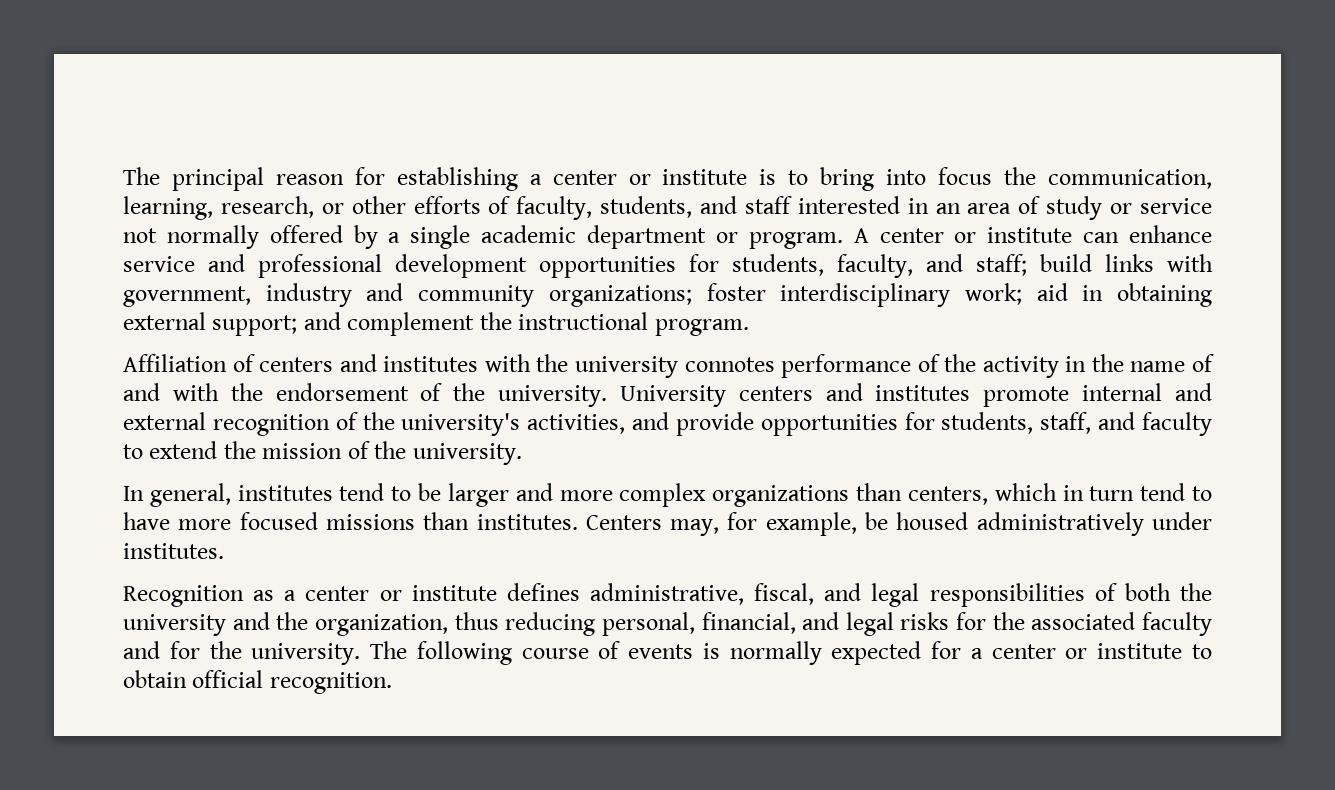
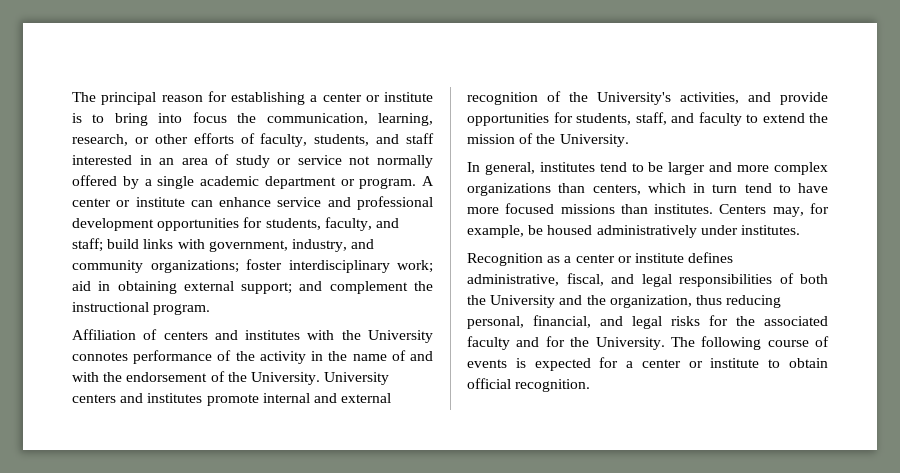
- A center or institute can enhance service and professional development opportunities for students, faculty, and staff; build links with government, industry and community organizations; foster interdisciplinary work; aid in obtaining external support; and complement the instructional program.
+ A center or institute can enhance service and professional development opportunities for students, faculty, and staff; build links with government, industry, and community organizations; foster interdisciplinary work; aid in obtaining external support; and complement the instructional program.
- Affiliation of centers and institutes with the university connotes performance of the activity in the name of and with the endorsement of the university.
+ Affiliation of centers and institutes with the University connotes performance of the activity in the name of and with the endorsement of the University.
- University centers and institutes promote internal and external recognition of the university's activities, and provide opportunities for students, staff, and faculty to extend the mission of the university.
+ University centers and institutes promote internal and external recognition of the University's activities, and provide opportunities for students, staff, and faculty to extend the mission of the University.
- Recognition as a center or institute defines administrative, fiscal, and legal responsibilities of both the university and the organization, thus reducing personal, financial, and legal risks for the associated faculty and for the university.
+ Recognition as a center or institute defines administrative, fiscal, and legal responsibilities of both the University and the organization, thus reducing personal, financial, and legal risks for the associated faculty and for the University.
- The following course of events is normally expected for a center or institute to obtain official recognition.
+ The following course of events is expected for a center or institute to obtain official recognition.

